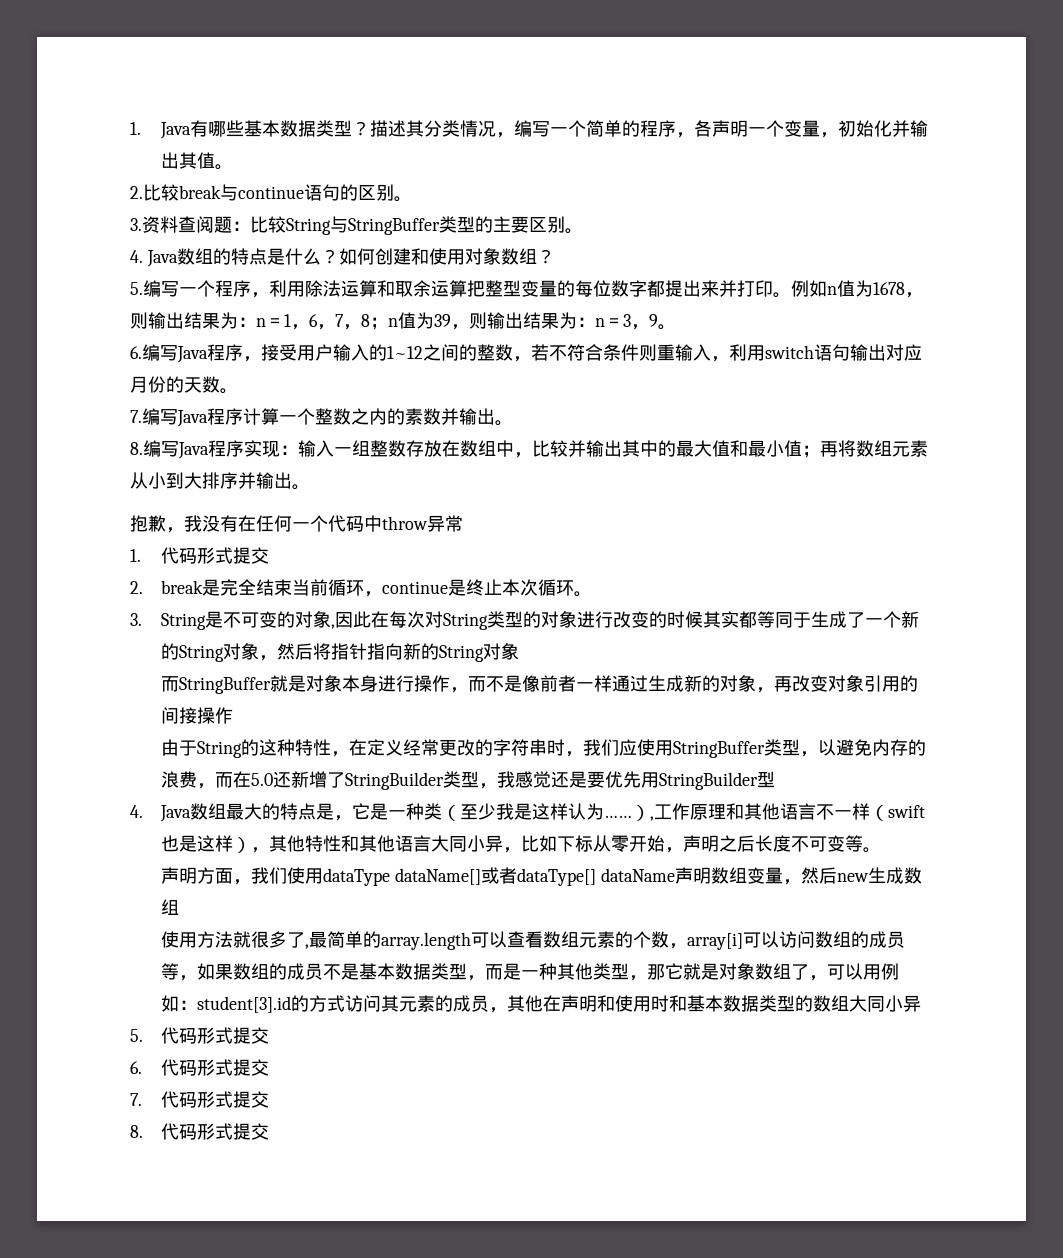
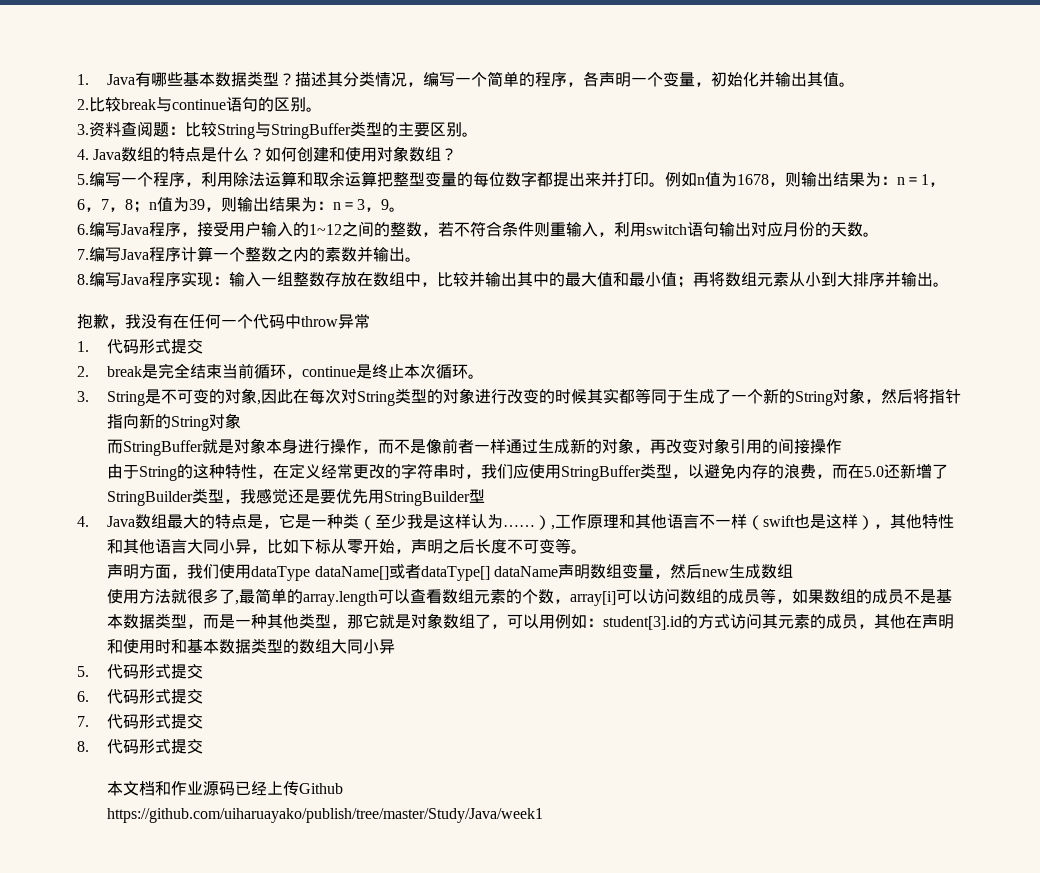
+ 本文档和作业源码已经上传Github
+ https://github.com/uiharuayako/publish/tree/master/Study/Java/week1

